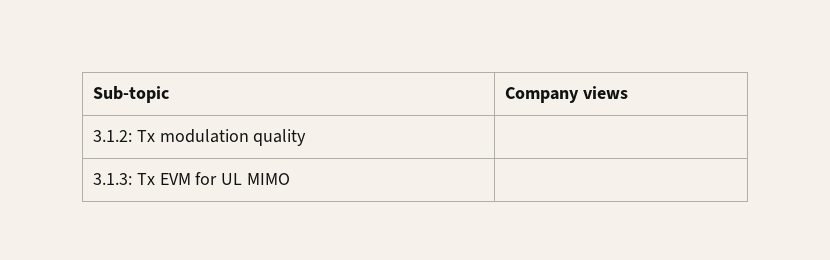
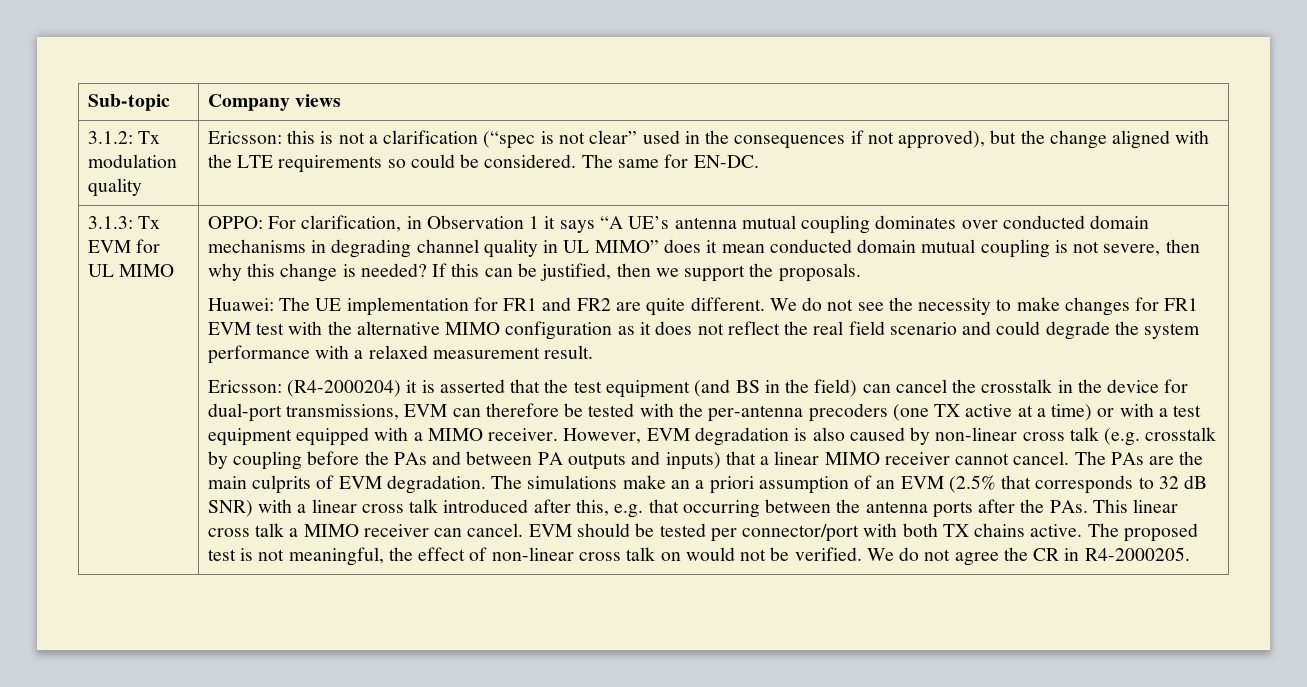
- 3.1.2: Tx modulation quality |
+ 3.1.2: Tx modulation quality | Ericsson: this is not a clarification (“spec is not clear” used in the consequences if not approved), but the change aligned with the LTE requirements so could be considered. The same for EN-DC.
+ OPPO: For clarification, in Observation 1 it says “A UE’s antenna mutual coupling dominates over conducted domain mechanisms in degrading channel quality in UL MIMO” does it mean conducted domain mutual coupling is not severe, then why this change is needed? If this can be justified, then we support the proposals.
+ Huawei: The UE implementation for FR1 and FR2 are quite different. We do not see the necessity to make changes for FR1 EVM test with the alternative MIMO configuration as it does not reflect the real field scenario and could degrade the system performance with a relaxed measurement result.
+ Ericsson: (R4-2000204) it is asserted that the test equipment (and BS in the field) can cancel the crosstalk in the device for dual-port transmissions, EVM can therefore be tested with the per-antenna precoders (one TX active at a time) or with a test equipment equipped with a MIMO receiver. However, EVM degradation is also caused by non-linear cross talk (e.g. crosstalk by coupling before the PAs and between PA outputs and inputs) that a linear MIMO receiver cannot cancel. The PAs are the main culprits of EVM degradation. The simulations make an a priori assumption of an EVM (2.5% that corresponds to 32 dB SNR) with a linear cross talk introduced after this, e.g. that occurring between the antenna ports after the PAs. This linear cross talk a MIMO receiver can cancel. EVM should be tested per connector/port with both TX chains active. The proposed test is not meaningful, the effect of non-linear cross talk on would not be verified. We do not agree the CR in R4-2000205.

